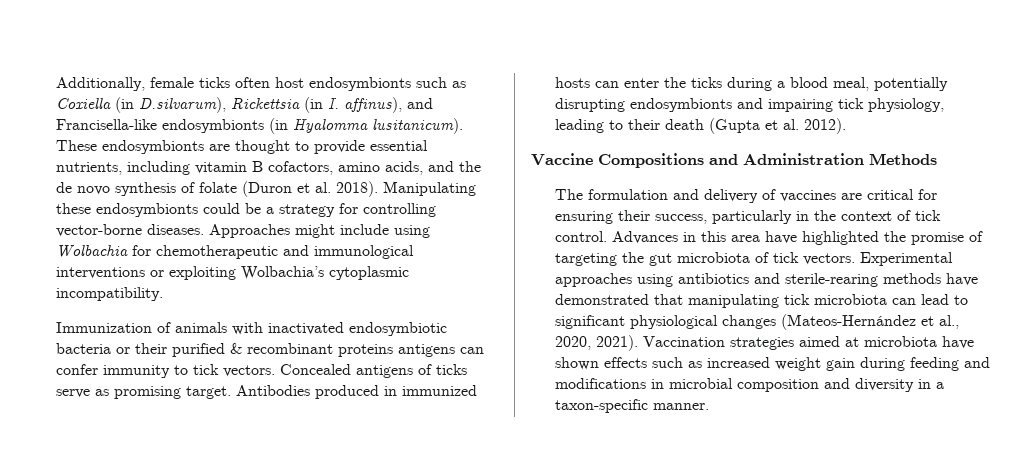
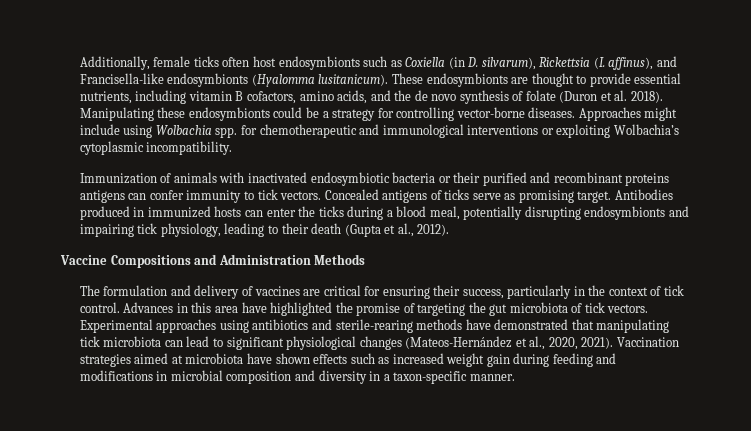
- Additionally, female ticks often host endosymbionts such as Coxiella (in D.silvarum), Rickettsia (in I. affinus), and Francisella-like endosymbionts (in Hyalomma lusitanicum).
+ Additionally, female ticks often host endosymbionts such as Coxiella (in D. silvarum), Rickettsia (I. affinus), and Francisella-like endosymbionts (Hyalomma lusitanicum).
- Approaches might include using Wolbachia for chemotherapeutic and immunological interventions or exploiting Wolbachia’s cytoplasmic incompatibility.
+ Approaches might include using Wolbachia spp. for chemotherapeutic and immunological interventions or exploiting Wolbachia’s cytoplasmic incompatibility.
- Immunization of animals with inactivated endosymbiotic bacteria or their purified & recombinant proteins antigens can confer immunity to tick vectors.
+ Immunization of animals with inactivated endosymbiotic bacteria or their purified and recombinant proteins antigens can confer immunity to tick vectors.
- Antibodies produced in immunized hosts can enter the ticks during a blood meal, potentially disrupting endosymbionts and impairing tick physiology, leading to their death (Gupta et al. 2012).
+ Antibodies produced in immunized hosts can enter the ticks during a blood meal, potentially disrupting endosymbionts and impairing tick physiology, leading to their death (Gupta et al., 2012).

